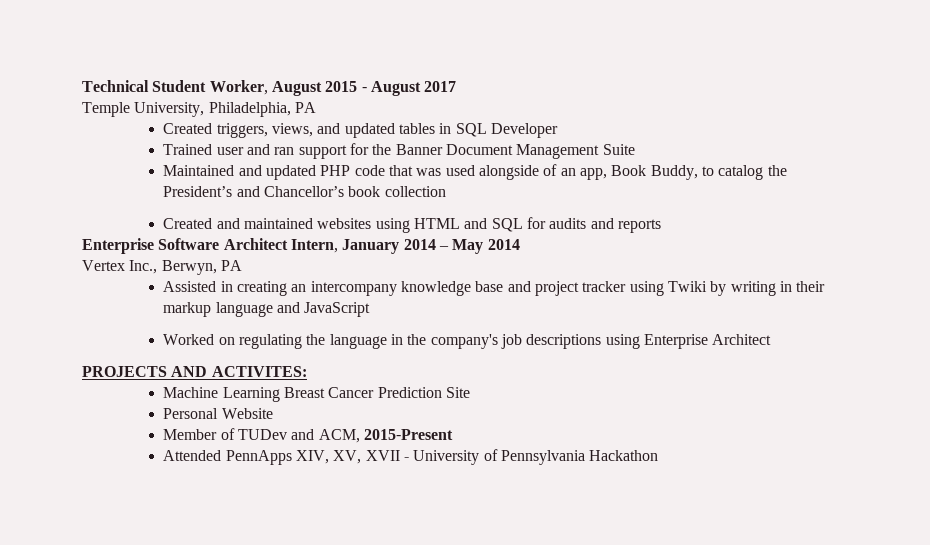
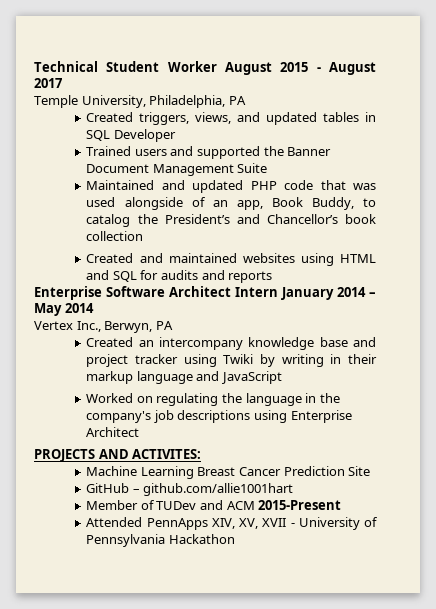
- Technical Student Worker, August 2015 - August 2017
+ Technical Student Worker August 2015 - August 2017
- Trained user and ran support for the Banner Document Management Suite
+ Trained users and supported the Banner Document Management Suite
- Enterprise Software Architect Intern, January 2014 – May 2014
+ Enterprise Software Architect Intern January 2014 – May 2014
- Assisted in creating an intercompany knowledge base and project tracker using Twiki by writing in their markup language and JavaScript
+ Created an intercompany knowledge base and project tracker using Twiki by writing in their markup language and JavaScript
- Personal Website
+ GitHub – github.com/allie1001hart
- Member of TUDev and ACM, 2015-Present
+ Member of TUDev and ACM 2015-Present

